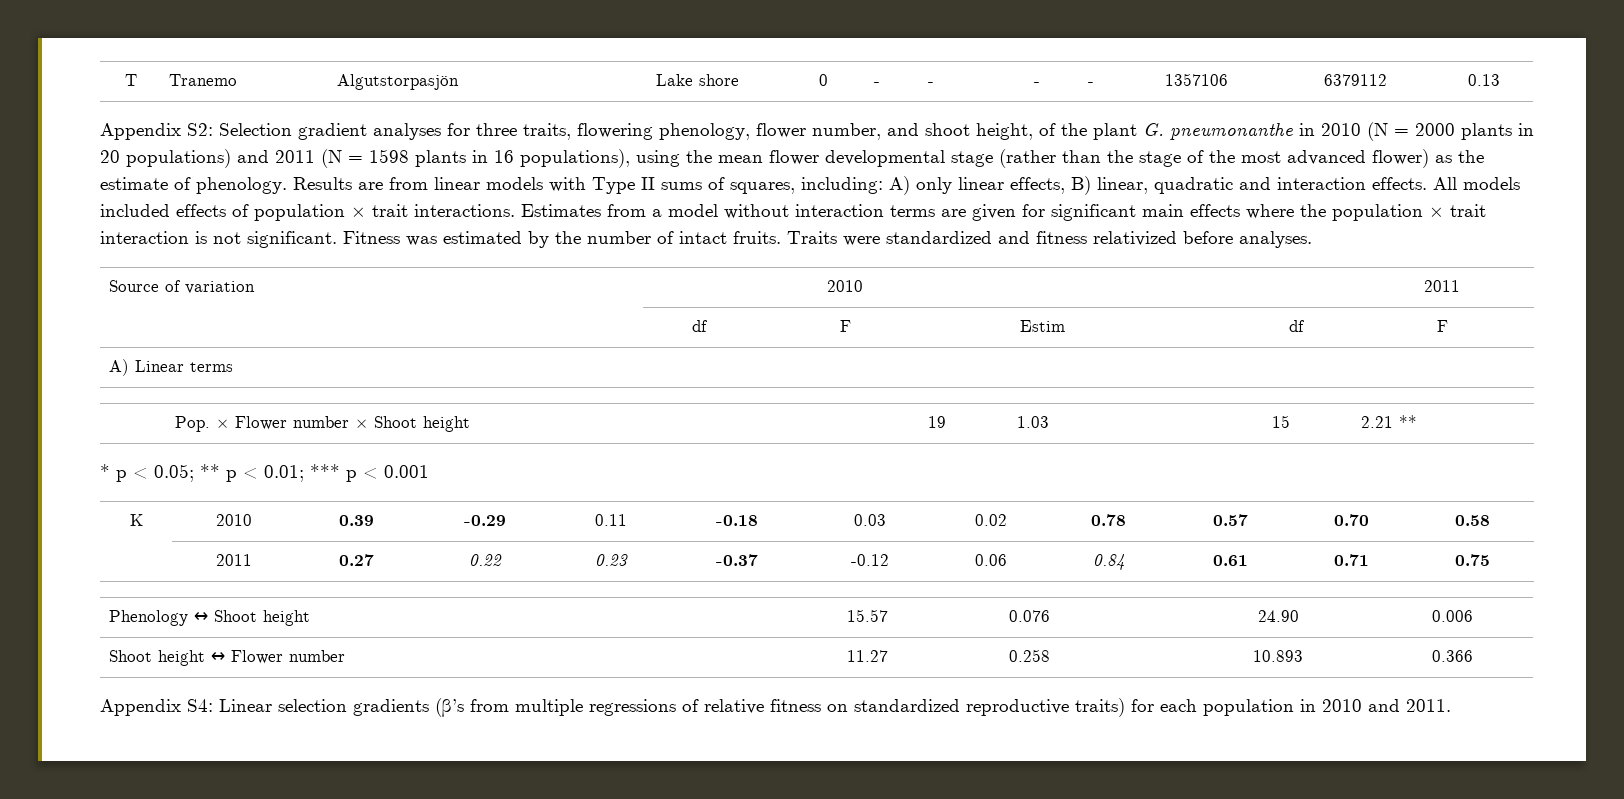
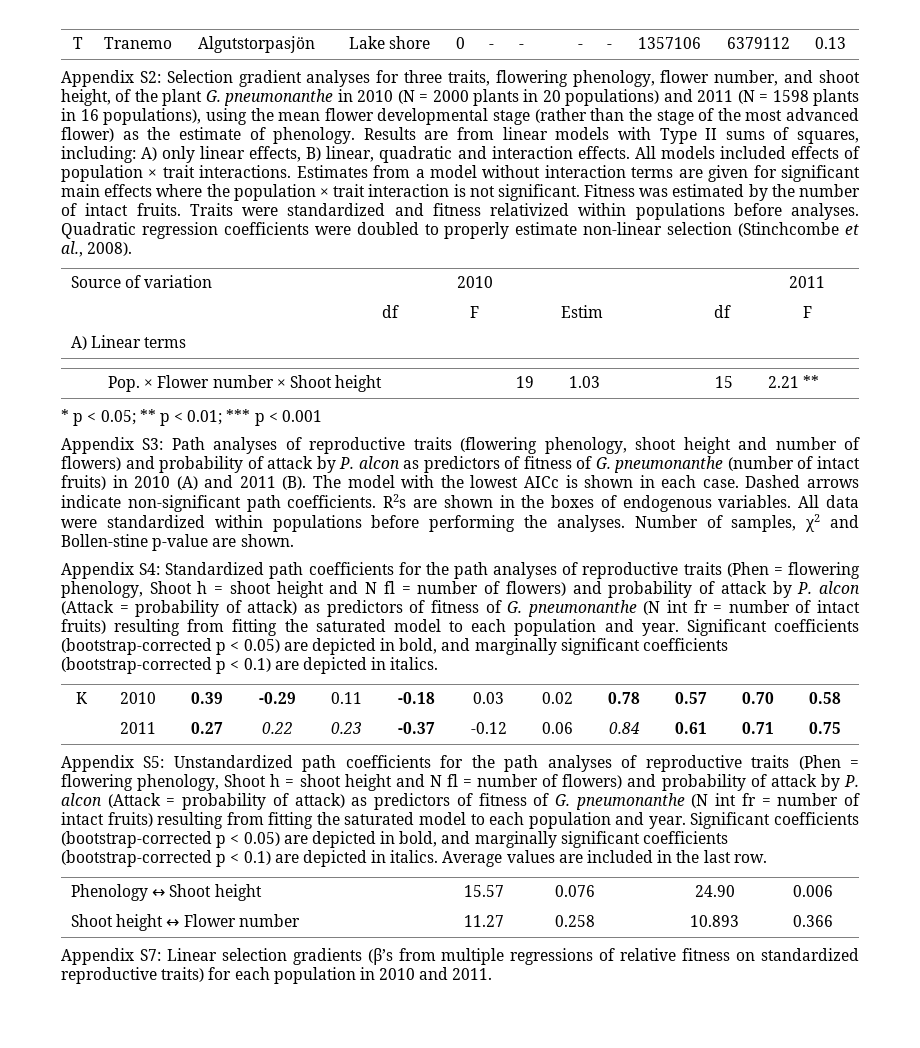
- Traits were standardized and fitness relativized before analyses.
+ Traits were standardized and fitness relativized within populations before analyses. Quadratic regression coefficients were doubled to properly estimate non-linear selection (Stinchcombe et al., 2008).
+ Appendix S3: Path analyses of reproductive traits (flowering phenology, shoot height and number of flowers) and probability of attack by P. alcon as predictors of fitness of G. pneumonanthe (number of intact fruits) in 2010 (A) and 2011 (B). The model with the lowest AICc is shown in each case. Dashed arrows indicate non-significant path coefficients. R2s are shown in the boxes of endogenous variables. All data were standardized within populations before performing the analyses. Number of samples, χ2 and Bollen-stine p-value are shown.
+ Appendix S4: Standardized path coefficients for the path analyses of reproductive traits (Phen = flowering phenology, Shoot h = shoot height and N fl = number of flowers) and probability of attack by P. alcon (Attack = probability of attack) as predictors of fitness of G. pneumonanthe (N int fr = number of intact fruits) resulting from fitting the saturated model to each population and year. Significant coefficients (bootstrap-corrected p < 0.05) are depicted in bold, and marginally significant coefficients (bootstrap-corrected p < 0.1) are depicted in italics.
+ Appendix S5: Unstandardized path coefficients for the path analyses of reproductive traits (Phen = flowering phenology, Shoot h = shoot height and N fl = number of flowers) and probability of attack by P. alcon (Attack = probability of attack) as predictors of fitness of G. pneumonanthe (N int fr = number of intact fruits) resulting from fitting the saturated model to each population and year. Significant coefficients (bootstrap-corrected p < 0.05) are depicted in bold, and marginally significant coefficients (bootstrap-corrected p < 0.1) are depicted in italics. Average values are included in the last row.
- Appendix S4: Linear selection gradients (β’s from multiple regressions of relative fitness on standardized reproductive traits) for each population in 2010 and 2011.
+ Appendix S7: Linear selection gradients (β’s from multiple regressions of relative fitness on standardized reproductive traits) for each population in 2010 and 2011.

